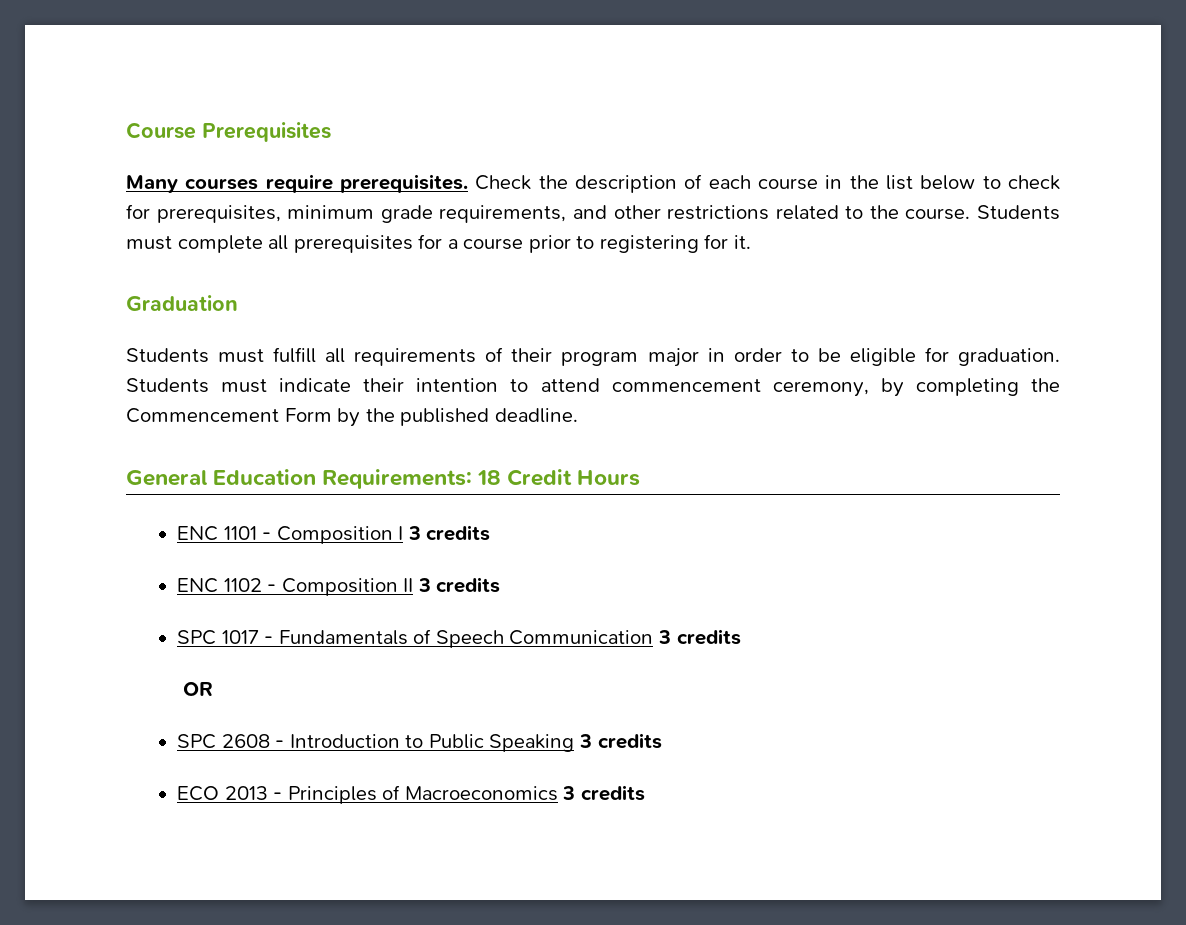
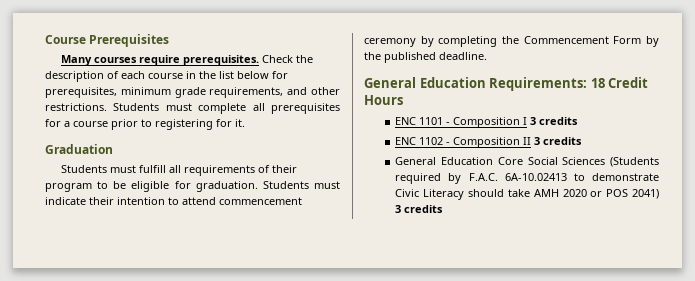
- Check the description of each course in the list below to check for prerequisites, minimum grade requirements, and other restrictions related to the course.
+ Check the description of each course in the list below for prerequisites, minimum grade requirements, and other restrictions.
- Students must fulfill all requirements of their program major in order to be eligible for graduation.
+ Students must fulfill all requirements of their program to be eligible for graduation.
- Students must indicate their intention to attend commencement ceremony, by completing the Commencement Form by the published deadline.
+ Students must indicate their intention to attend commencement ceremony by completing the Commencement Form by the published deadline.
- SPC 1017 - Fundamentals of Speech Communication 3 credits
- OR
- SPC 2608 - Introduction to Public Speaking 3 credits
- ECO 2013 - Principles of Macroeconomics 3 credits
+ General Education Core Social Sciences (Students required by F.A.C. 6A-10.02413 to demonstrate Civic Literacy should take AMH 2020 or POS 2041) 3 credits

